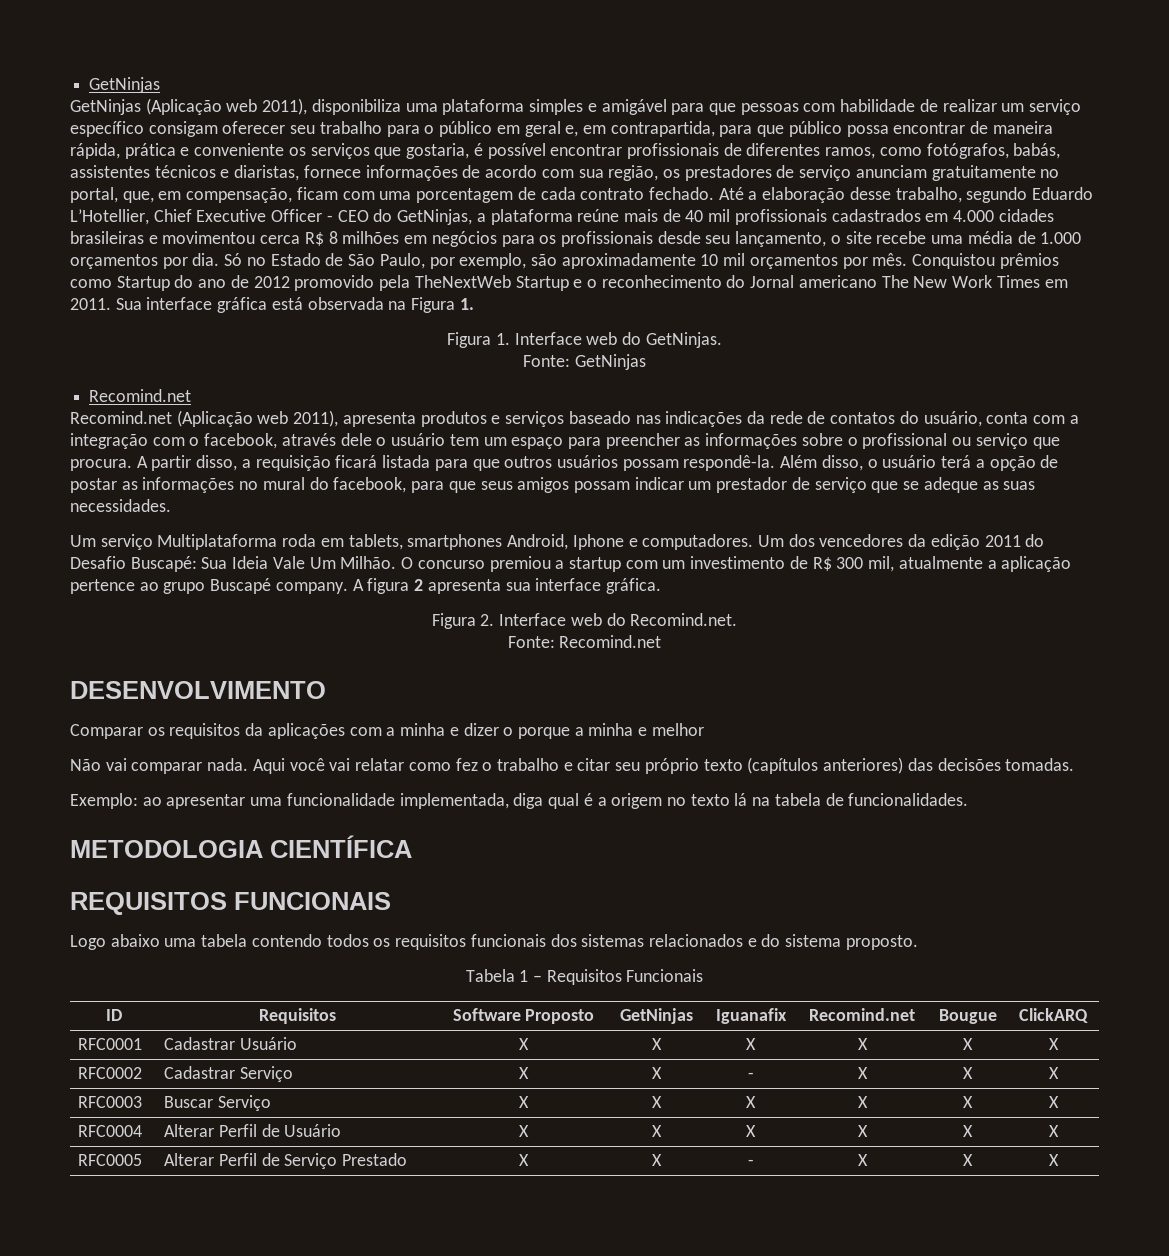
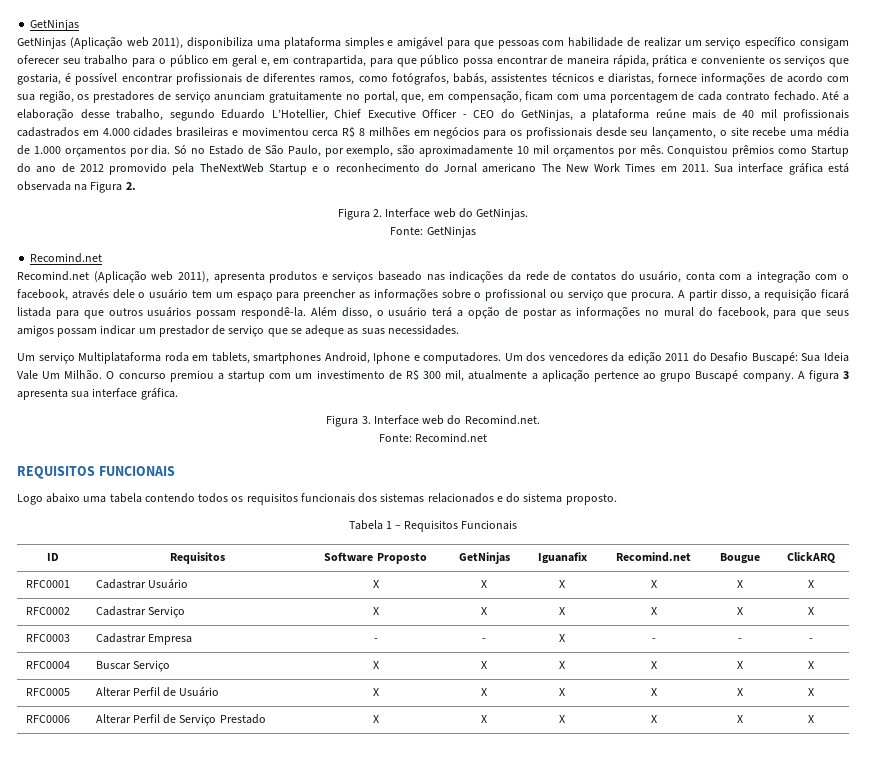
- Sua interface gráfica está observada na Figura 1.
- Figura 1. Interface web do GetNinjas.
+ Sua interface gráfica está observada na Figura 2.
+ Figura 2. Interface web do GetNinjas.
- A figura 2 apresenta sua interface gráfica.
+ A figura 3 apresenta sua interface gráfica.
- Figura 2. Interface web do Recomind.net.
+ Figura 3. Interface web do Recomind.net.
- DESENVOLVIMENTO
- Comparar os requisitos da aplicações com a minha e dizer o porque a minha e melhor
- Não vai comparar nada. Aqui você vai relatar como fez o trabalho e citar seu próprio texto (capítulos anteriores) das decisões tomadas.
- Exemplo: ao apresentar uma funcionalidade implementada, diga qual é a origem no texto lá na tabela de funcionalidades.
- METODOLOGIA CIENTÍFICA
- RFC0002 | Cadastrar Serviço | X | X | - | X | X | X
+ RFC0002 | Cadastrar Serviço | X | X | X | X | X | X
- RFC0003 | Buscar Serviço | X | X | X | X | X | X
+ RFC0003 | Cadastrar Empresa | - | - | X | - | - | -
+ RFC0004 | Buscar Serviço | X | X | X | X | X | X
- RFC0004 | Alterar Perfil de Usuário | X | X | X | X | X | X
+ RFC0005 | Alterar Perfil de Usuário | X | X | X | X | X | X
- RFC0005 | Alterar Perfil de Serviço Prestado | X | X | - | X | X | X
+ RFC0006 | Alterar Perfil de Serviço Prestado | X | X | X | X | X | X

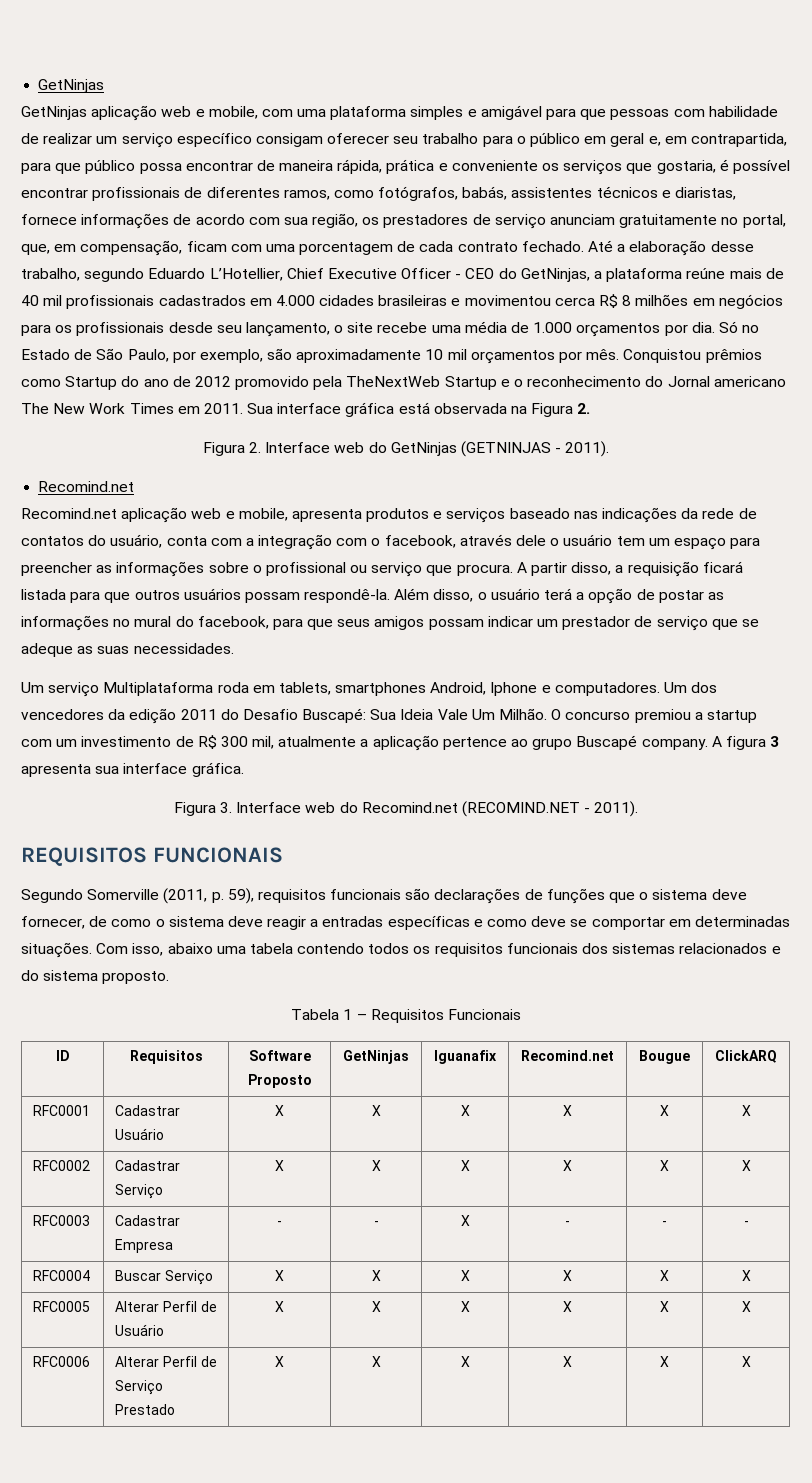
- GetNinjas (Aplicação web 2011), disponibiliza uma plataforma simples e amigável para que pessoas com habilidade de realizar um serviço específico consigam oferecer seu trabalho para o público em geral e, em contrapartida, para que público possa encontrar de maneira rápida, prática e conveniente os serviços que gostaria, é possível encontrar profissionais de diferentes ramos, como fotógrafos, babás, assistentes técnicos e diaristas, fornece informações de acordo com sua região, os prestadores de serviço anunciam gratuitamente no portal, que, em compensação, ficam com uma porcentagem de cada contrato fechado.
+ GetNinjas aplicação web e mobile, com uma plataforma simples e amigável para que pessoas com habilidade de realizar um serviço específico consigam oferecer seu trabalho para o público em geral e, em contrapartida, para que público possa encontrar de maneira rápida, prática e conveniente os serviços que gostaria, é possível encontrar profissionais de diferentes ramos, como fotógrafos, babás, assistentes técnicos e diaristas, fornece informações de acordo com sua região, os prestadores de serviço anunciam gratuitamente no portal, que, em compensação, ficam com uma porcentagem de cada contrato fechado.
- Figura 2. Interface web do GetNinjas.
- Fonte: GetNinjas
+ Figura 2. Interface web do GetNinjas (GETNINJAS - 2011).
- Recomind.net (Aplicação web 2011), apresenta produtos e serviços baseado nas indicações da rede de contatos do usuário, conta com a integração com o facebook, através dele o usuário tem um espaço para preencher as informações sobre o profissional ou serviço que procura.
+ Recomind.net aplicação web e mobile, apresenta produtos e serviços baseado nas indicações da rede de contatos do usuário, conta com a integração com o facebook, através dele o usuário tem um espaço para preencher as informações sobre o profissional ou serviço que procura.
- Figura 3. Interface web do Recomind.net.
- Fonte: Recomind.net
+ Figura 3. Interface web do Recomind.net (RECOMIND.NET - 2011).
- Logo abaixo uma tabela contendo todos os requisitos funcionais dos sistemas relacionados e do sistema proposto.
+ Segundo Somerville (2011, p. 59), requisitos funcionais são declarações de funções que o sistema deve fornecer, de como o sistema deve reagir a entradas específicas e como deve se comportar em determinadas situações. Com isso, abaixo uma tabela contendo todos os requisitos funcionais dos sistemas relacionados e do sistema proposto.

